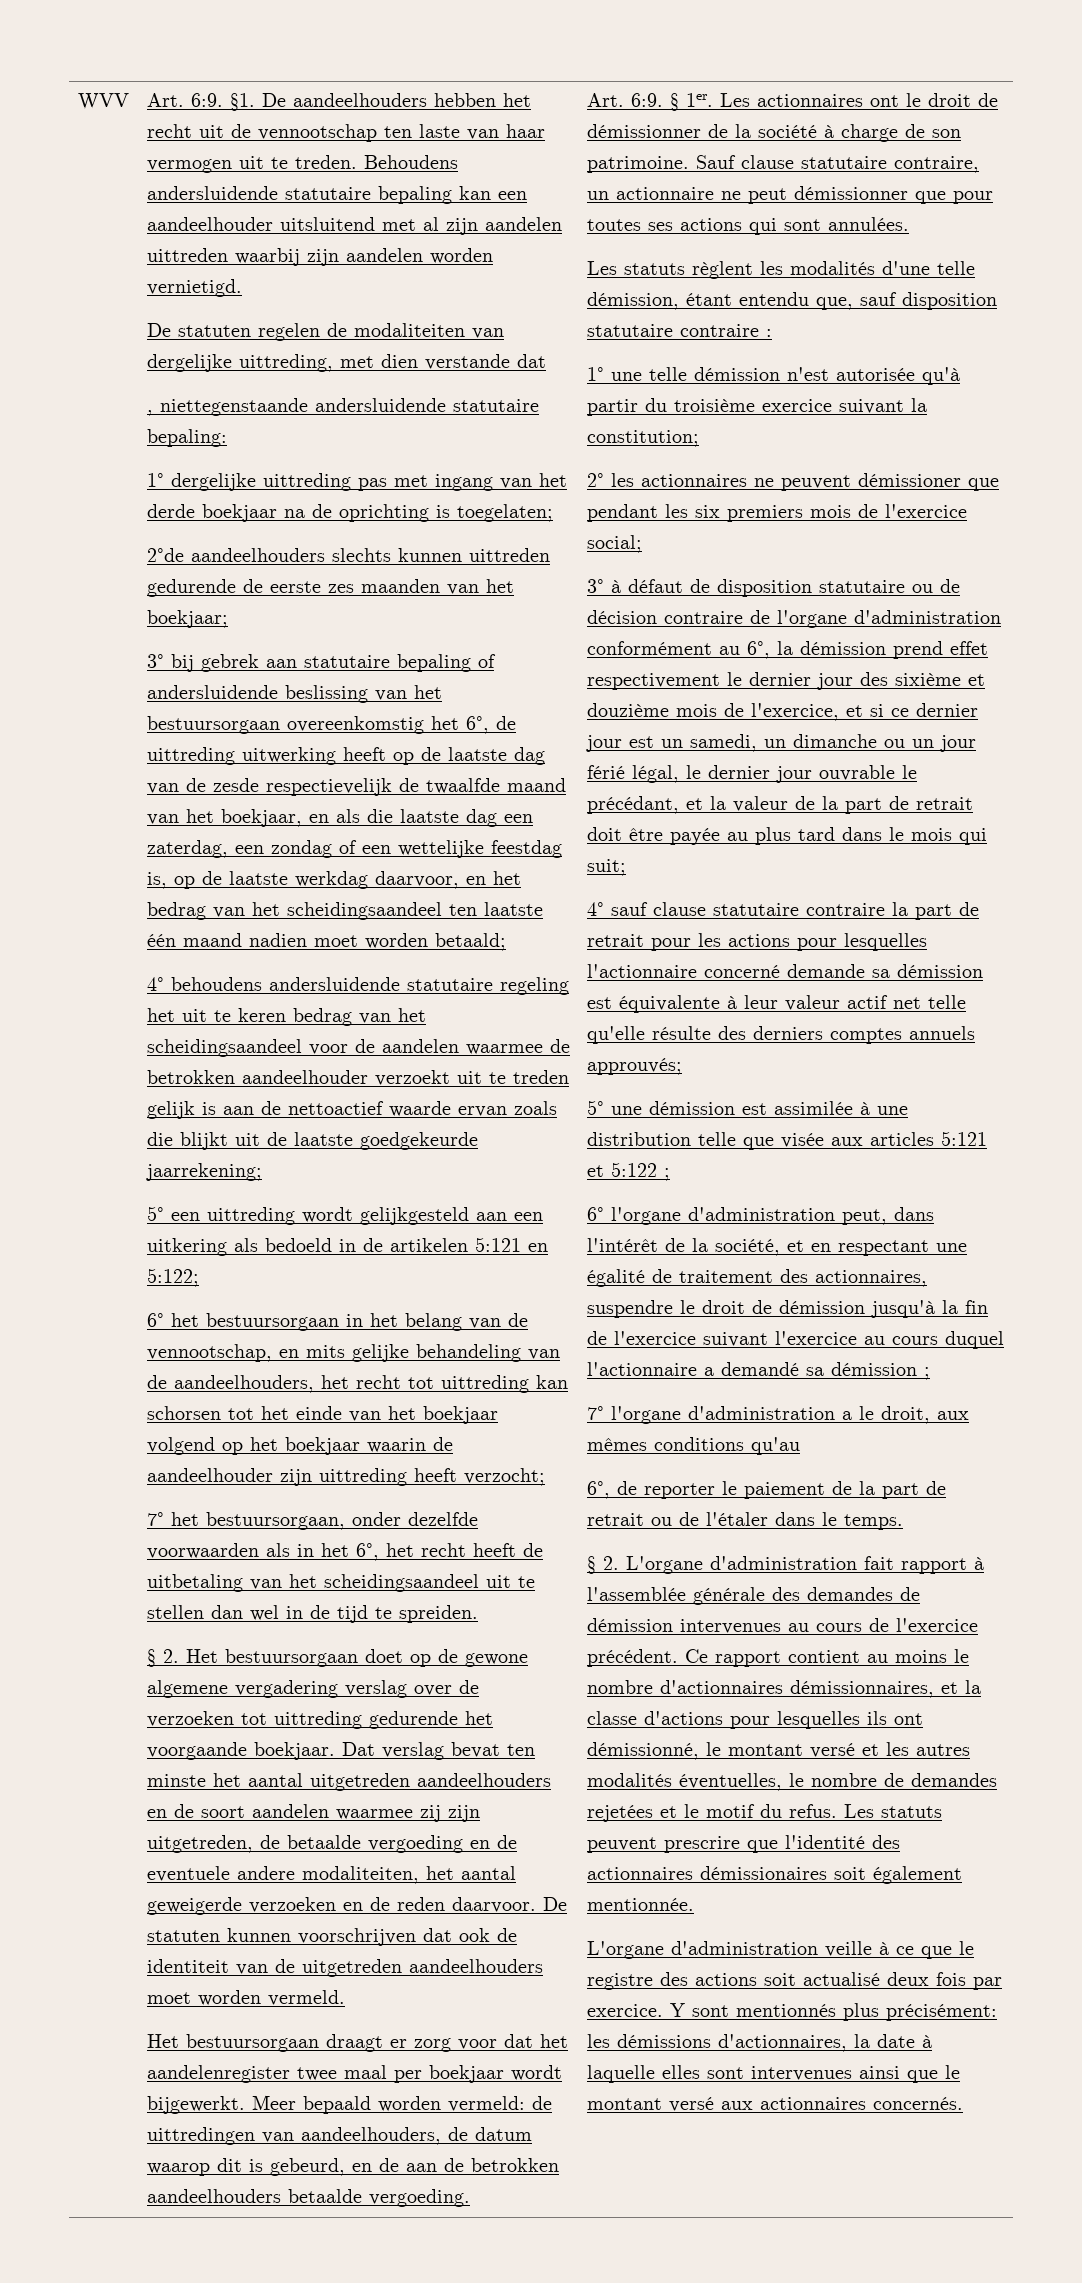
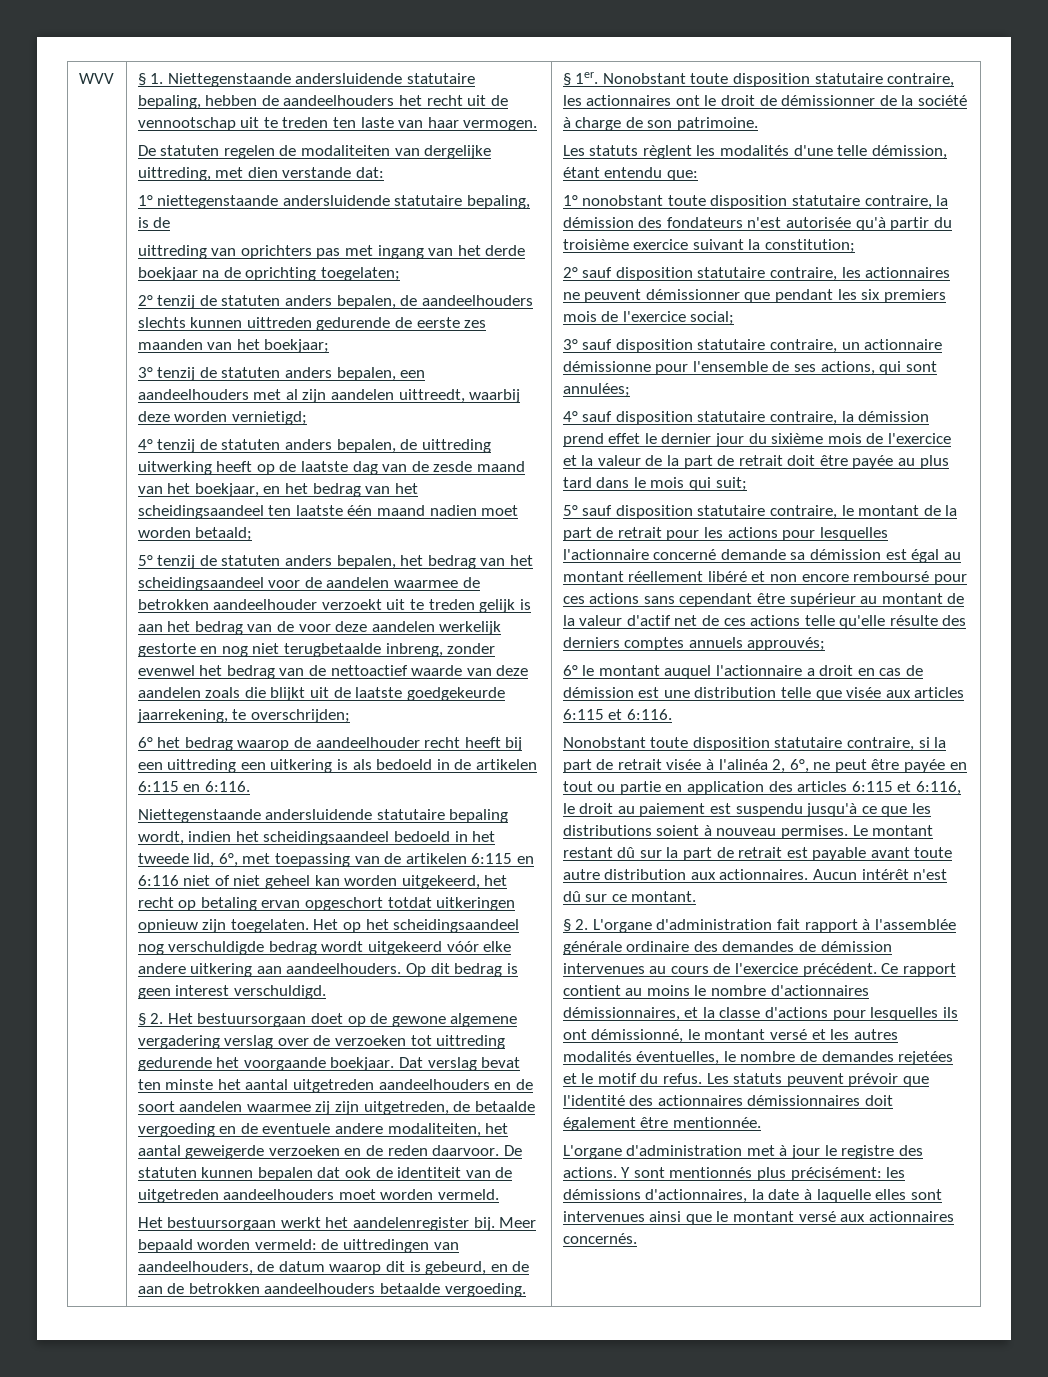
- Art. 6:9. §1. De aandeelhouders hebben het recht uit de vennootschap ten laste van haar vermogen uit te treden. Behoudens andersluidende statutaire bepaling kan een aandeelhouder uitsluitend met al zijn aandelen uittreden waarbij zijn aandelen worden vernietigd.
+ § 1. Niettegenstaande andersluidende statutaire bepaling, hebben de aandeelhouders het recht uit de vennootschap uit te treden ten laste van haar vermogen.
- De statuten regelen de modaliteiten van dergelijke uittreding, met dien verstande dat
- , niettegenstaande andersluidende statutaire bepaling:
- 1° dergelijke uittreding pas met ingang van het derde boekjaar na de oprichting is toegelaten;
+ De statuten regelen de modaliteiten van dergelijke uittreding, met dien verstande dat:
+ 1° niettegenstaande andersluidende statutaire bepaling, is de
+ uittreding van oprichters pas met ingang van het derde boekjaar na de oprichting toegelaten;
- 2°de aandeelhouders slechts kunnen uittreden gedurende de eerste zes maanden van het boekjaar;
+ 2° tenzij de statuten anders bepalen, de aandeelhouders slechts kunnen uittreden gedurende de eerste zes maanden van het boekjaar;
- 3° bij gebrek aan statutaire bepaling of andersluidende beslissing van het bestuursorgaan overeenkomstig het 6°, de uittreding uitwerking heeft op de laatste dag van de zesde respectievelijk de twaalfde maand van het boekjaar, en als die laatste dag een zaterdag, een zondag of een wettelijke feestdag is, op de laatste werkdag daarvoor, en het bedrag van het scheidingsaandeel ten laatste één maand nadien moet worden betaald;
+ 3° tenzij de statuten anders bepalen, een aandeelhouders met al zijn aandelen uittreedt, waarbij deze worden vernietigd;
+ 4° tenzij de statuten anders bepalen, de uittreding uitwerking heeft op de laatste dag van de zesde maand van het boekjaar, en het bedrag van het scheidingsaandeel ten laatste één maand nadien moet worden betaald;
- 4° behoudens andersluidende statutaire regeling het uit te keren bedrag van het scheidingsaandeel voor de aandelen waarmee de betrokken aandeelhouder verzoekt uit te treden gelijk is aan de nettoactief waarde ervan zoals die blijkt uit de laatste goedgekeurde jaarrekening;
- 5° een uittreding wordt gelijkgesteld aan een uitkering als bedoeld in de artikelen 5:121 en 5:122;
- 6° het bestuursorgaan in het belang van de vennootschap, en mits gelijke behandeling van de aandeelhouders, het recht tot uittreding kan schorsen tot het einde van het boekjaar volgend op het boekjaar waarin de aandeelhouder zijn uittreding heeft verzocht;
- 7° het bestuursorgaan, onder dezelfde voorwaarden als in het 6°, het recht heeft de uitbetaling van het scheidingsaandeel uit te stellen dan wel in de tijd te spreiden.
+ 5° tenzij de statuten anders bepalen, het bedrag van het scheidingsaandeel voor de aandelen waarmee de betrokken aandeelhouder verzoekt uit te treden gelijk is aan het bedrag van de voor deze aandelen werkelijk gestorte en nog niet terugbetaalde inbreng, zonder evenwel het bedrag van de nettoactief waarde van deze aandelen zoals die blijkt uit de laatste goedgekeurde jaarrekening, te overschrijden;
+ 6° het bedrag waarop de aandeelhouder recht heeft bij een uittreding een uitkering is als bedoeld in de artikelen 6:115 en 6:116.
+ Niettegenstaande andersluidende statutaire bepaling wordt, indien het scheidingsaandeel bedoeld in het tweede lid, 6°, met toepassing van de artikelen 6:115 en 6:116 niet of niet geheel kan worden uitgekeerd, het recht op betaling ervan opgeschort totdat uitkeringen opnieuw zijn toegelaten. Het op het scheidingsaandeel nog verschuldigde bedrag wordt uitgekeerd vóór elke andere uitkering aan aandeelhouders. Op dit bedrag is geen interest verschuldigd.
- De statuten kunnen voorschrijven dat ook de identiteit van de uitgetreden aandeelhouders moet worden vermeld.
+ De statuten kunnen bepalen dat ook de identiteit van de uitgetreden aandeelhouders moet worden vermeld.
- Het bestuursorgaan draagt er zorg voor dat het aandelenregister twee maal per boekjaar wordt bijgewerkt.
+ Het bestuursorgaan werkt het aandelenregister bij.
- Art. 6:9. § 1er. Les actionnaires ont le droit de démissionner de la société à charge de son patrimoine. Sauf clause statutaire contraire, un actionnaire ne peut démissionner que pour toutes ses actions qui sont annulées.
+ § 1er. Nonobstant toute disposition statutaire contraire, les actionnaires ont le droit de démissionner de la société à charge de son patrimoine.
- Les statuts règlent les modalités d'une telle démission, étant entendu que, sauf disposition statutaire contraire :
- 1° une telle démission n'est autorisée qu'à partir du troisième exercice suivant la constitution;
+ Les statuts règlent les modalités d'une telle démission, étant entendu que:
+ 1° nonobstant toute disposition statutaire contraire, la démission des fondateurs n'est autorisée qu'à partir du troisième exercice suivant la constitution;
- 2° les actionnaires ne peuvent démissioner que pendant les six premiers mois de l'exercice social;
+ 2° sauf disposition statutaire contraire, les actionnaires ne peuvent démissionner que pendant les six premiers mois de l'exercice social;
- 3° à défaut de disposition statutaire ou de décision contraire de l'organe d'administration conformément au 6°, la démission prend effet respectivement le dernier jour des sixième et douzième mois de l'exercice, et si ce dernier jour est un samedi, un dimanche ou un jour férié légal, le dernier jour ouvrable le précédant, et la valeur de la part de retrait doit être payée au plus tard dans le mois qui suit;
+ 3° sauf disposition statutaire contraire, un actionnaire démissionne pour l'ensemble de ses actions, qui sont annulées;
+ 4° sauf disposition statutaire contraire, la démission prend effet le dernier jour du sixième mois de l'exercice et la valeur de la part de retrait doit être payée au plus tard dans le mois qui suit;
- 4° sauf clause statutaire contraire la part de retrait pour les actions pour lesquelles l'actionnaire concerné demande sa démission est équivalente à leur valeur actif net telle qu'elle résulte des derniers comptes annuels approuvés;
+ 5° sauf disposition statutaire contraire, le montant de la part de retrait pour les actions pour lesquelles l'actionnaire concerné demande sa démission est égal au montant réellement libéré et non encore remboursé pour ces actions sans cependant être supérieur au montant de la valeur d'actif net de ces actions telle qu'elle résulte des derniers comptes annuels approuvés;
- 5° une démission est assimilée à une distribution telle que visée aux articles 5:121 et 5:122 ;
- 6° l'organe d'administration peut, dans l'intérêt de la société, et en respectant une égalité de traitement des actionnaires, suspendre le droit de démission jusqu'à la fin de l'exercice suivant l'exercice au cours duquel l'actionnaire a demandé sa démission ;
- 7° l'organe d'administration a le droit, aux mêmes conditions qu'au
- 6°, de reporter le paiement de la part de retrait ou de l'étaler dans le temps.
+ 6° le montant auquel l'actionnaire a droit en cas de démission est une distribution telle que visée aux articles 6:115 et 6:116.
+ Nonobstant toute disposition statutaire contraire, si la part de retrait visée à l'alinéa 2, 6°, ne peut être payée en tout ou partie en application des articles 6:115 et 6:116, le droit au paiement est suspendu jusqu'à ce que les distributions soient à nouveau permises. Le montant restant dû sur la part de retrait est payable avant toute autre distribution aux actionnaires. Aucun intérêt n'est dû sur ce montant.
- § 2. L'organe d'administration fait rapport à l'assemblée générale des demandes de démission intervenues au cours de l'exercice précédent.
+ § 2. L'organe d'administration fait rapport à l'assemblée générale ordinaire des demandes de démission intervenues au cours de l'exercice précédent.
- Les statuts peuvent prescrire que l'identité des actionnaires démissionaires soit également mentionnée.
+ Les statuts peuvent prévoir que l'identité des actionnaires démissionnaires doit également être mentionnée.
- L'organe d'administration veille à ce que le registre des actions soit actualisé deux fois par exercice.
+ L'organe d'administration met à jour le registre des actions.

